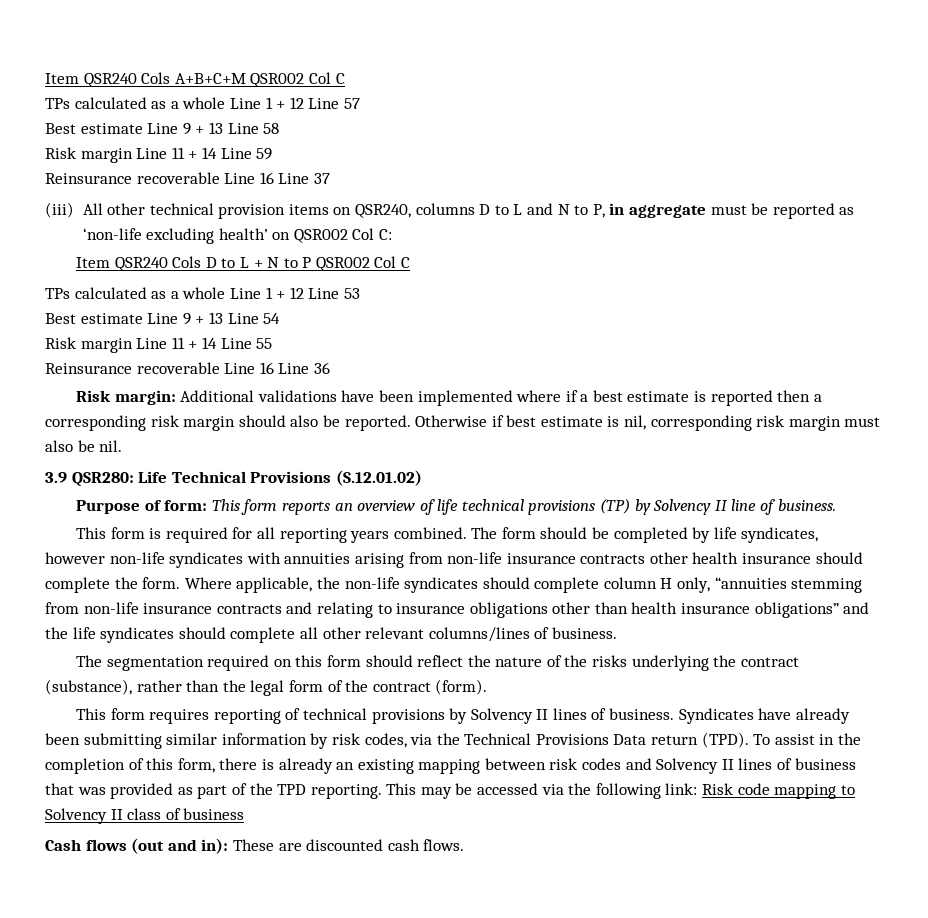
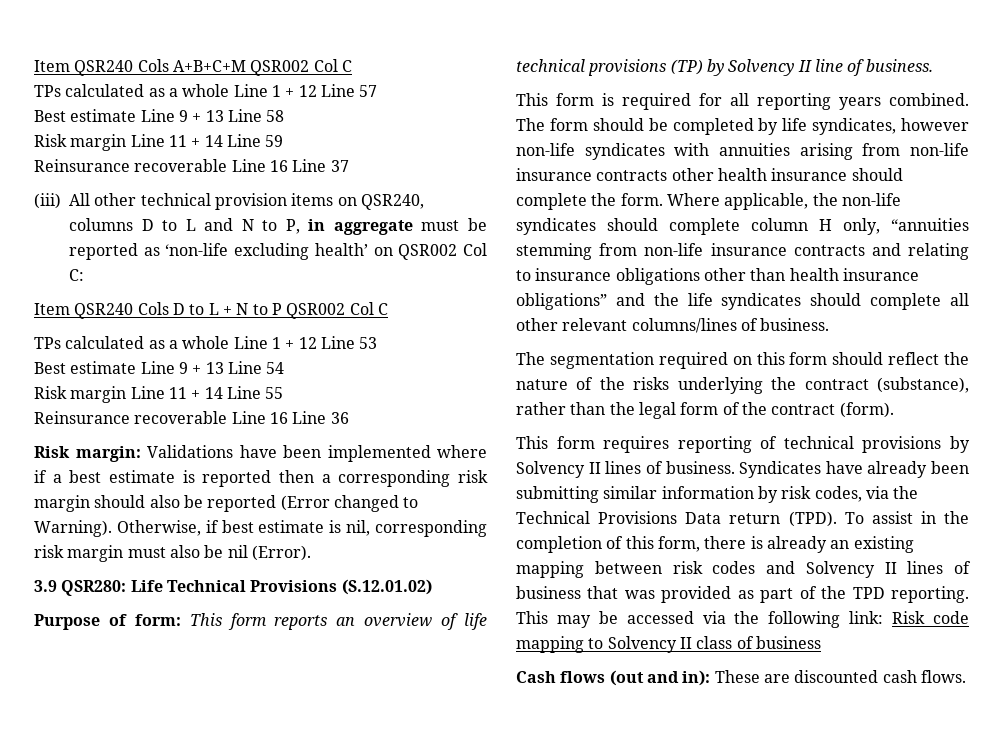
- Risk margin: Additional validations have been implemented where if a best estimate is reported then a corresponding risk margin should also be reported. Otherwise if best estimate is nil, corresponding risk margin must also be nil.
+ Risk margin: Validations have been implemented where if a best estimate is reported then a corresponding risk margin should also be reported (Error changed to Warning). Otherwise, if best estimate is nil, corresponding risk margin must also be nil (Error).

